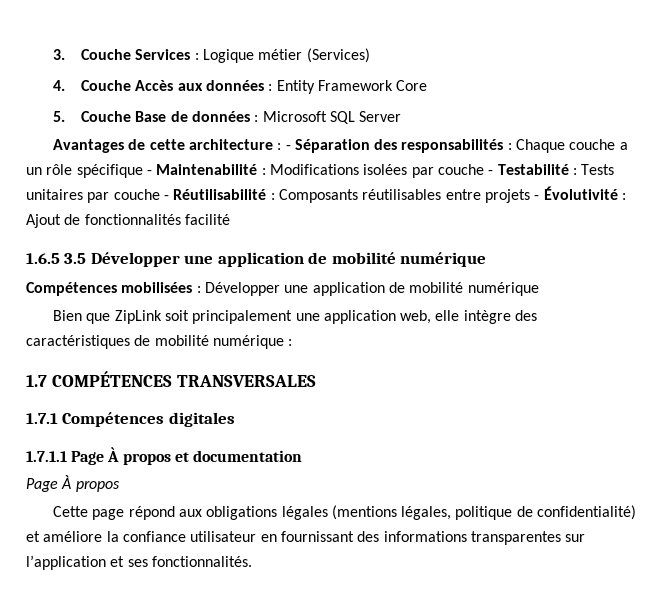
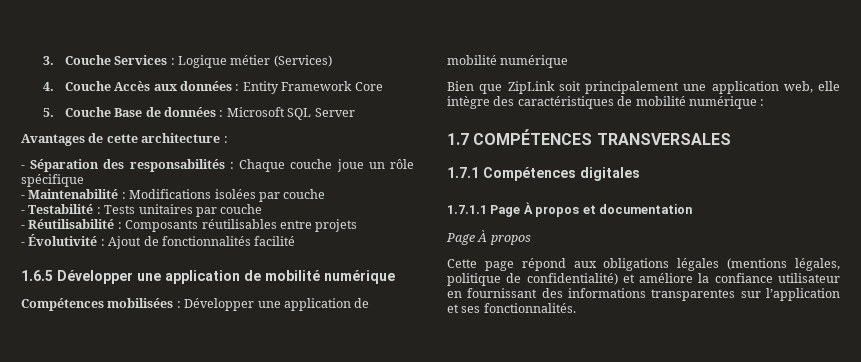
- Avantages de cette architecture : - Séparation des responsabilités : Chaque couche a un rôle spécifique - Maintenabilité : Modifications isolées par couche - Testabilité : Tests unitaires par couche - Réutilisabilité : Composants réutilisables entre projets - Évolutivité : Ajout de fonctionnalités facilité
+ Avantages de cette architecture :
+ - Séparation des responsabilités : Chaque couche joue un rôle spécifique
+ - Maintenabilité : Modifications isolées par couche
+ - Testabilité : Tests unitaires par couche
+ - Réutilisabilité : Composants réutilisables entre projets
+ - Évolutivité : Ajout de fonctionnalités facilité
- 1.6.5 3.5 Développer une application de mobilité numérique
+ 1.6.5 Développer une application de mobilité numérique

